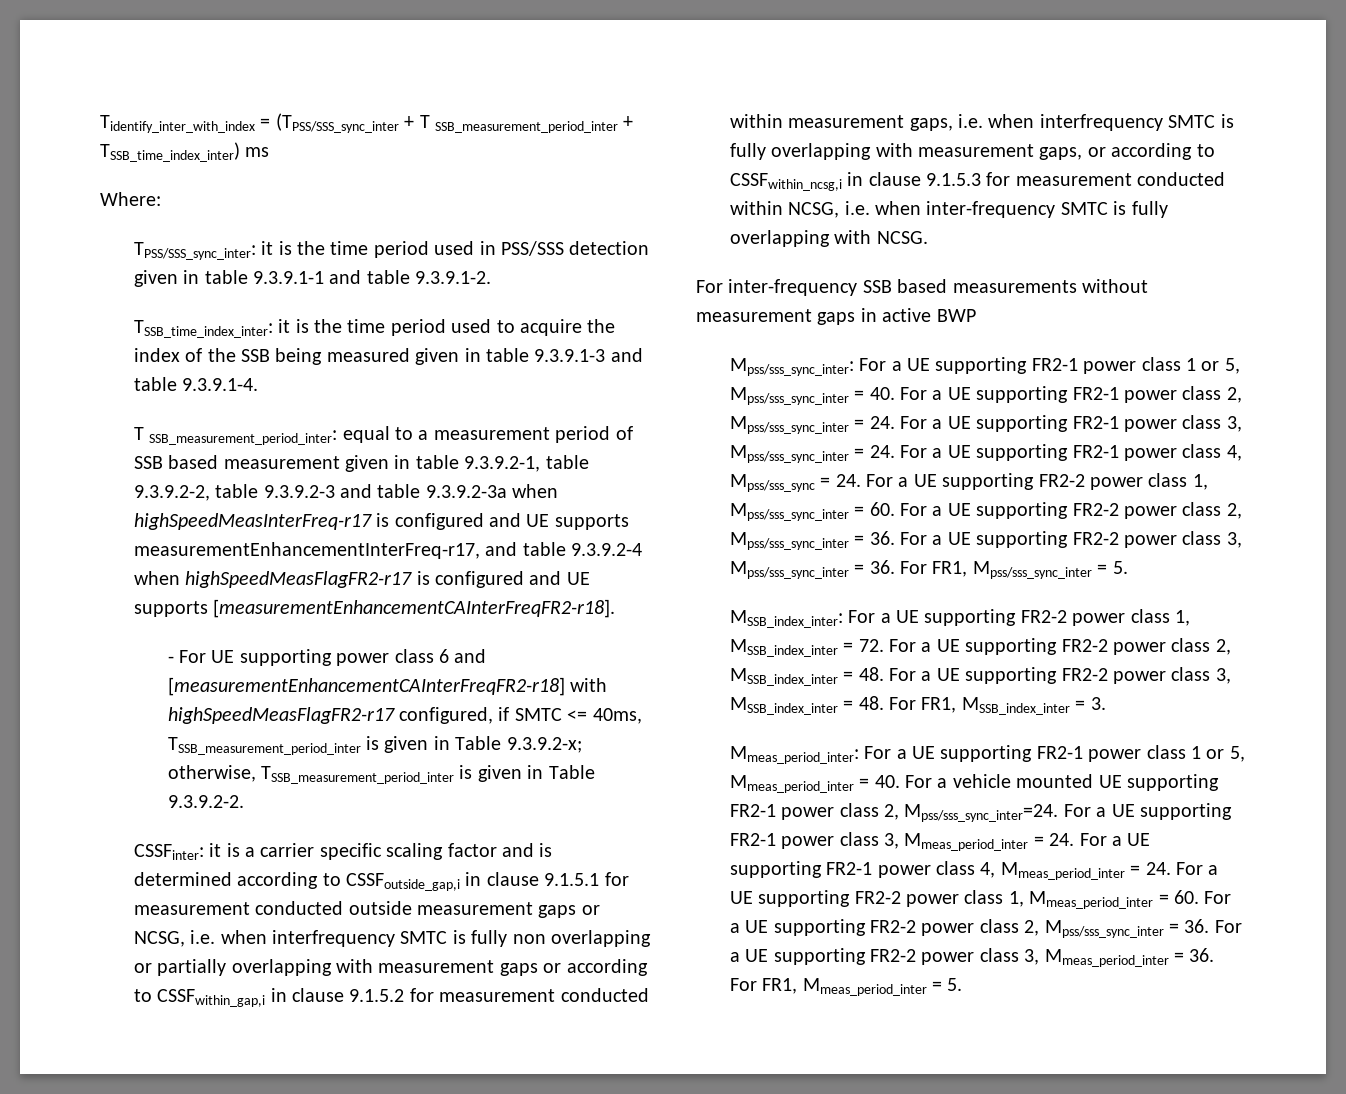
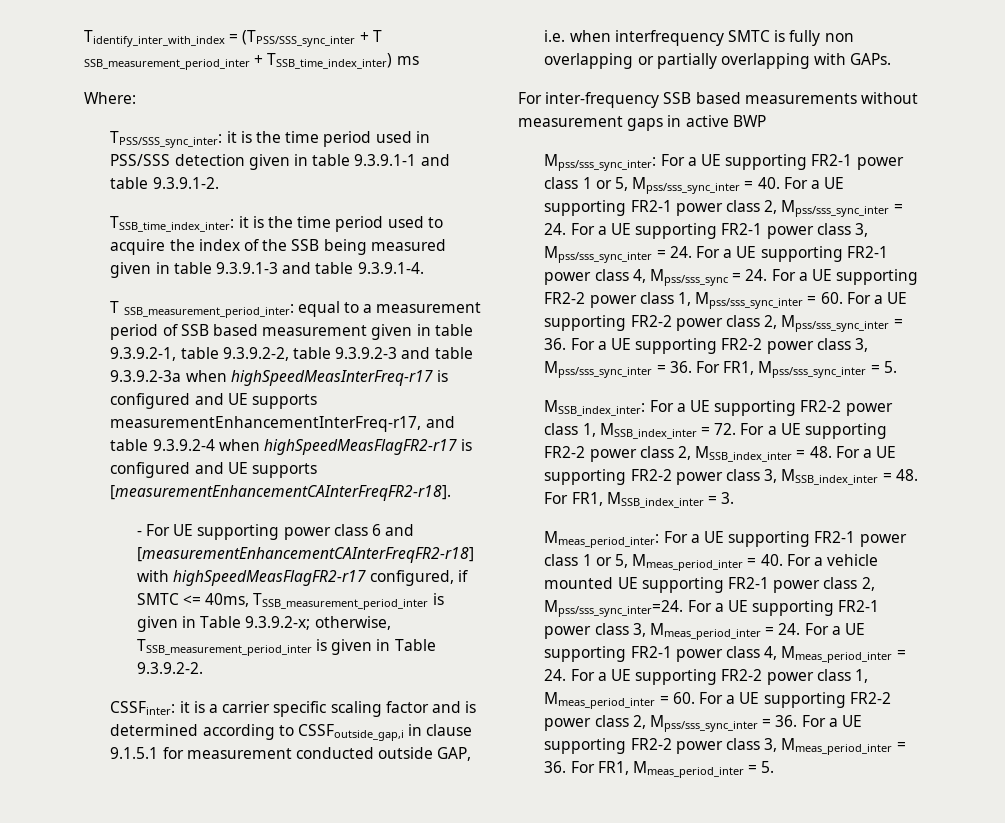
- CSSFinter: it is a carrier specific scaling factor and is determined according to CSSFoutside_gap,i in clause 9.1.5.1 for measurement conducted outside measurement gaps or NCSG, i.e. when interfrequency SMTC is fully non overlapping or partially overlapping with measurement gaps or according to CSSFwithin_gap,i in clause 9.1.5.2 for measurement conducted within measurement gaps, i.e. when interfrequency SMTC is fully overlapping with measurement gaps, or according to CSSFwithin_ncsg,i in clause 9.1.5.3 for measurement conducted within NCSG, i.e. when inter-frequency SMTC is fully overlapping with NCSG.
+ CSSFinter: it is a carrier specific scaling factor and is determined according to CSSFoutside_gap,i in clause 9.1.5.1 for measurement conducted outside GAP, i.e. when interfrequency SMTC is fully non overlapping or partially overlapping with GAPs.

